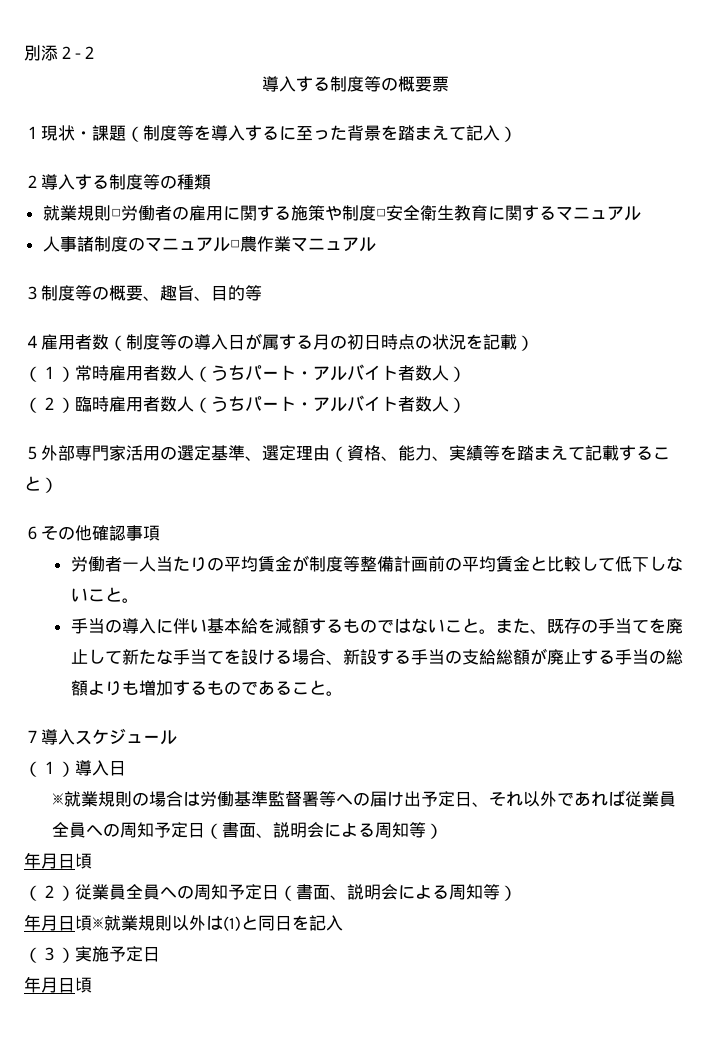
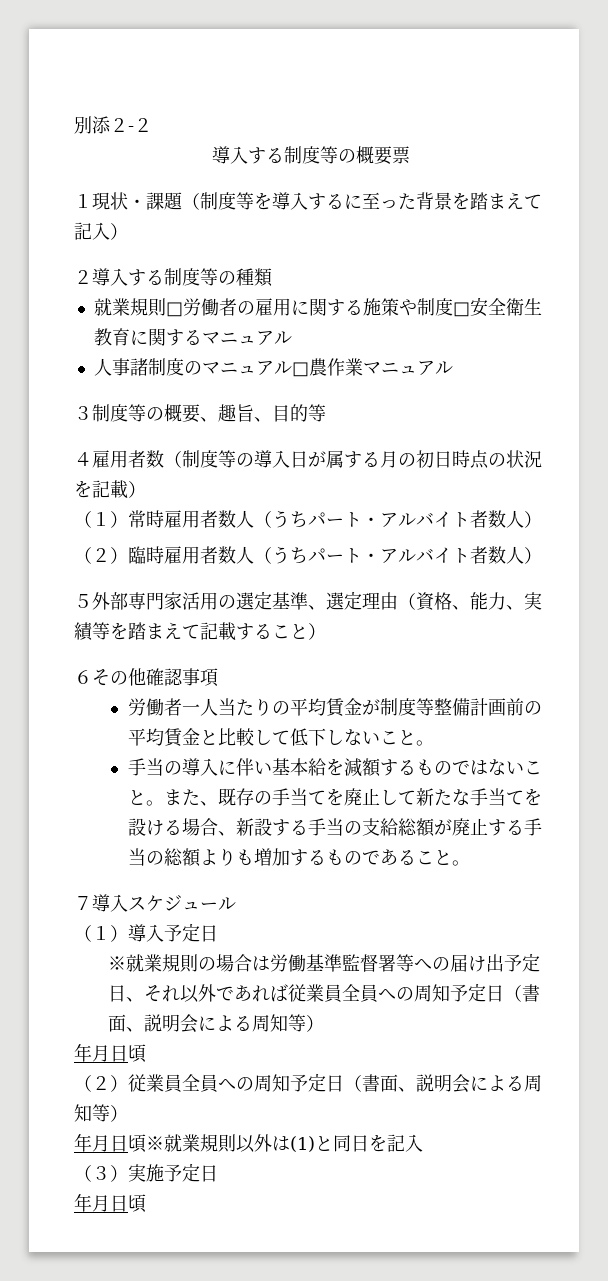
- （１）導入日
+ （１）導入予定日

